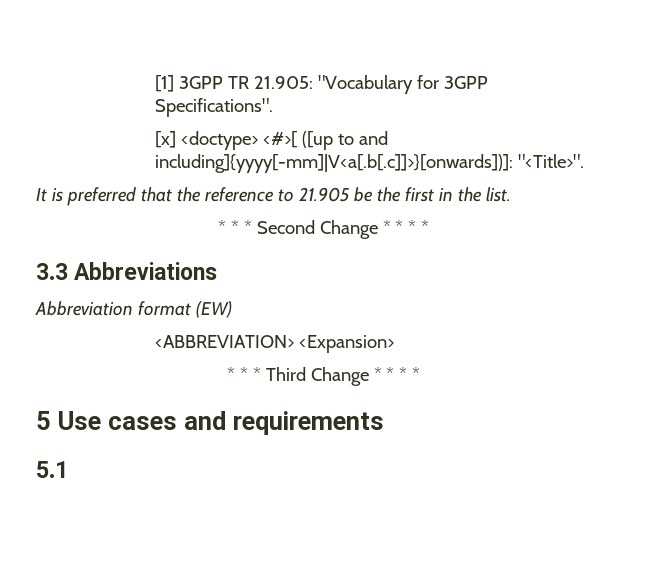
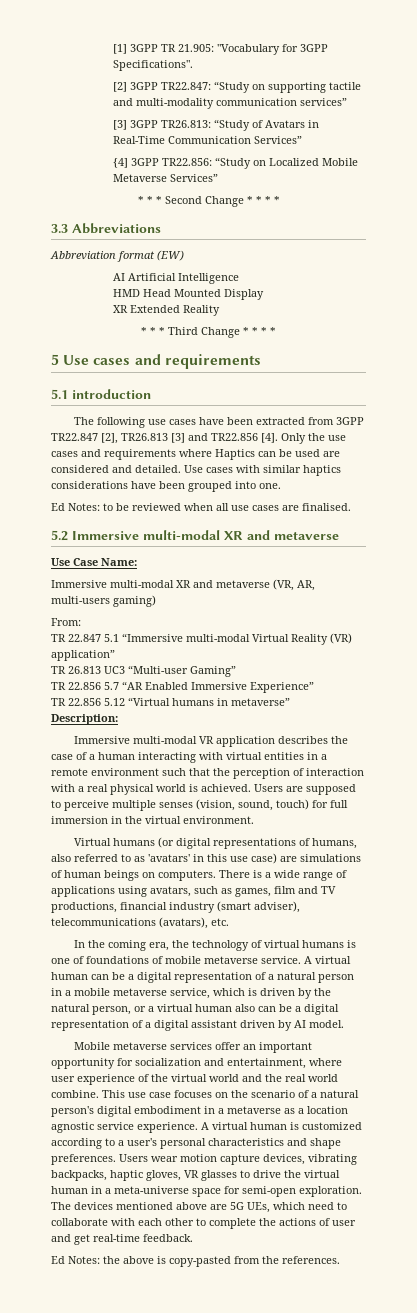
- [x] <doctype> <#>[ ([up to and including]{yyyy[-mm]|V<a[.b[.c]]>}[onwards])]: "<Title>".
- It is preferred that the reference to 21.905 be the first in the list.
+ [2] 3GPP TR22.847: “Study on supporting tactile and multi-modality communication services”
+ [3] 3GPP TR26.813: “Study of Avatars in Real-Time Communication Services”
+ {4] 3GPP TR22.856: “Study on Localized Mobile Metaverse Services”
- <ABBREVIATION> <Expansion>
+ AI Artificial Intelligence
+ HMD Head Mounted Display
+ XR Extended Reality
- 5.1
+ 5.1 introduction
+ The following use cases have been extracted from 3GPP TR22.847 [2], TR26.813 [3] and TR22.856 [4]. Only the use cases and requirements where Haptics can be used are considered and detailed. Use cases with similar haptics considerations have been grouped into one.
+ Ed Notes: to be reviewed when all use cases are finalised.
+ 5.2 Immersive multi-modal XR and metaverse
+ Use Case Name:
+ Immersive multi-modal XR and metaverse (VR, AR, multi-users gaming)
+ From:
+ TR 22.847 5.1 “Immersive multi-modal Virtual Reality (VR) application”
+ TR 26.813 UC3 “Multi-user Gaming”
+ TR 22.856 5.7 “AR Enabled Immersive Experience”
+ TR 22.856 5.12 “Virtual humans in metaverse”
+ Description:
+ Immersive multi-modal VR application describes the case of a human interacting with virtual entities in a remote environment such that the perception of interaction with a real physical world is achieved. Users are supposed to perceive multiple senses (vision, sound, touch) for full immersion in the virtual environment.
+ Virtual humans (or digital representations of humans, also referred to as 'avatars' in this use case) are simulations of human beings on computers. There is a wide range of applications using avatars, such as games, film and TV productions, financial industry (smart adviser), telecommunications (avatars), etc.
+ In the coming era, the technology of virtual humans is one of foundations of mobile metaverse service. A virtual human can be a digital representation of a natural person in a mobile metaverse service, which is driven by the natural person, or a virtual human also can be a digital representation of a digital assistant driven by AI model.
+ Mobile metaverse services offer an important opportunity for socialization and entertainment, where user experience of the virtual world and the real world combine. This use case focuses on the scenario of a natural person's digital embodiment in a metaverse as a location agnostic service experience. A virtual human is customized according to a user's personal characteristics and shape preferences. Users wear motion capture devices, vibrating backpacks, haptic gloves, VR glasses to drive the virtual human in a meta-universe space for semi-open exploration. The devices mentioned above are 5G UEs, which need to collaborate with each other to complete the actions of user and get real-time feedback.
+ Ed Notes: the above is copy-pasted from the references.

